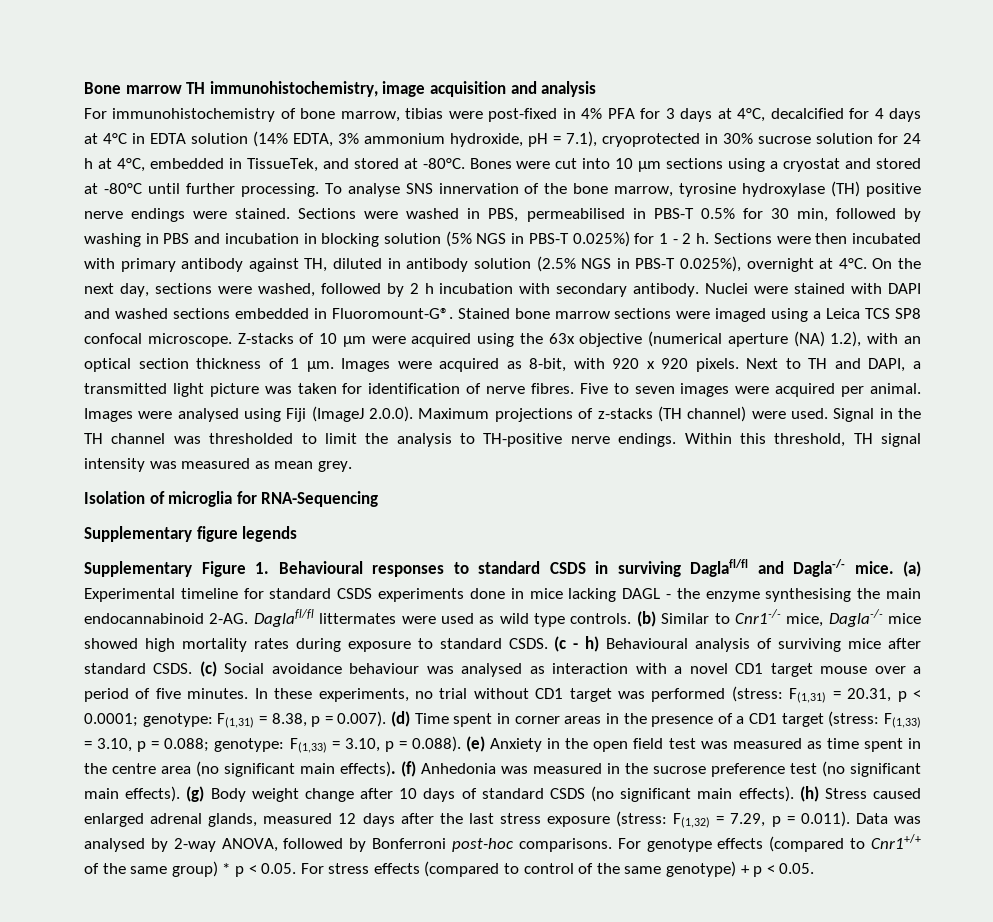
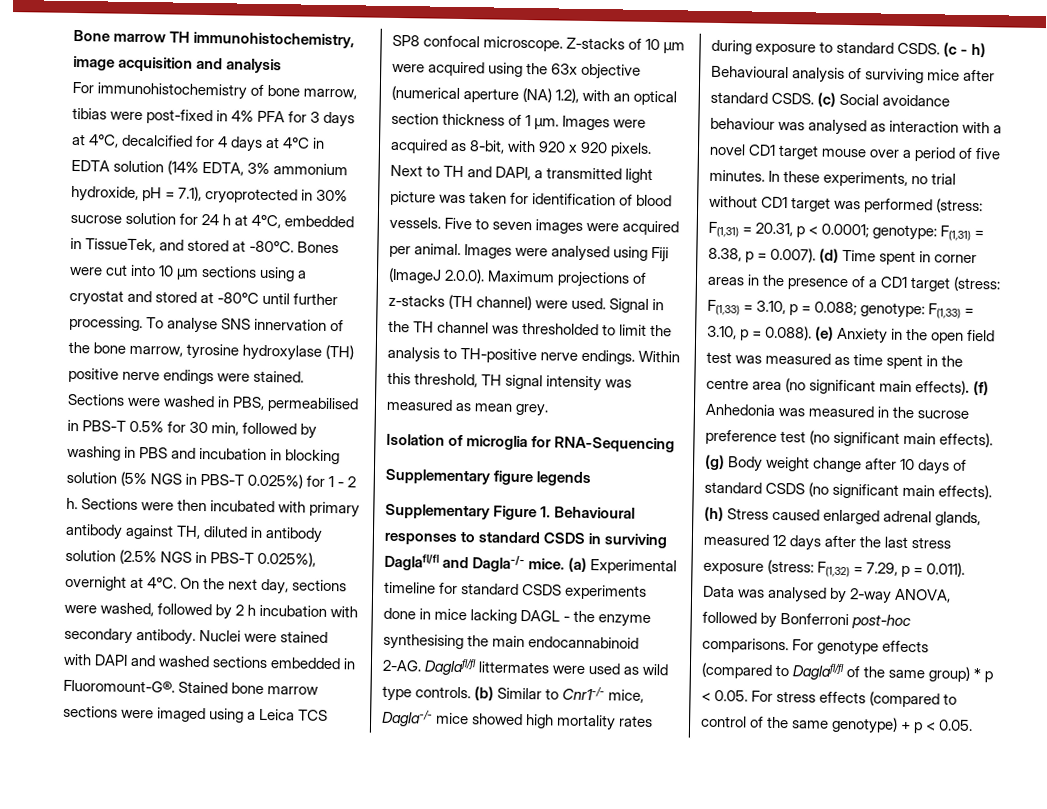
- Next to TH and DAPI, a transmitted light picture was taken for identification of nerve fibres.
+ Next to TH and DAPI, a transmitted light picture was taken for identification of blood vessels.
- For genotype effects (compared to Cnr1+/+ of the same group) * p < 0.05. For stress effects (compared to control of the same genotype) + p < 0.05.
+ For genotype effects (compared to Daglafl/fl of the same group) * p < 0.05. For stress effects (compared to control of the same genotype) + p < 0.05.

